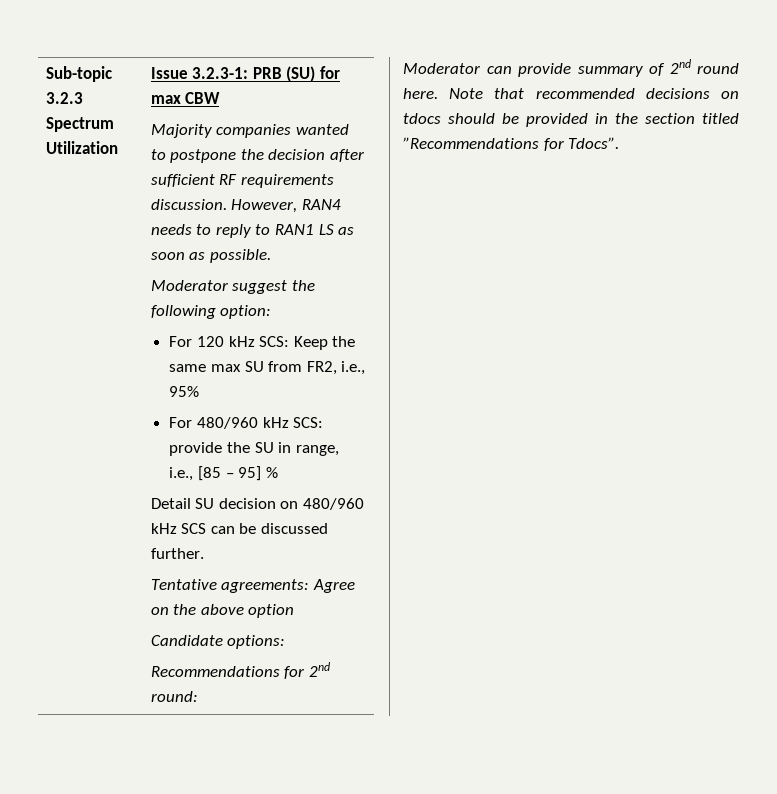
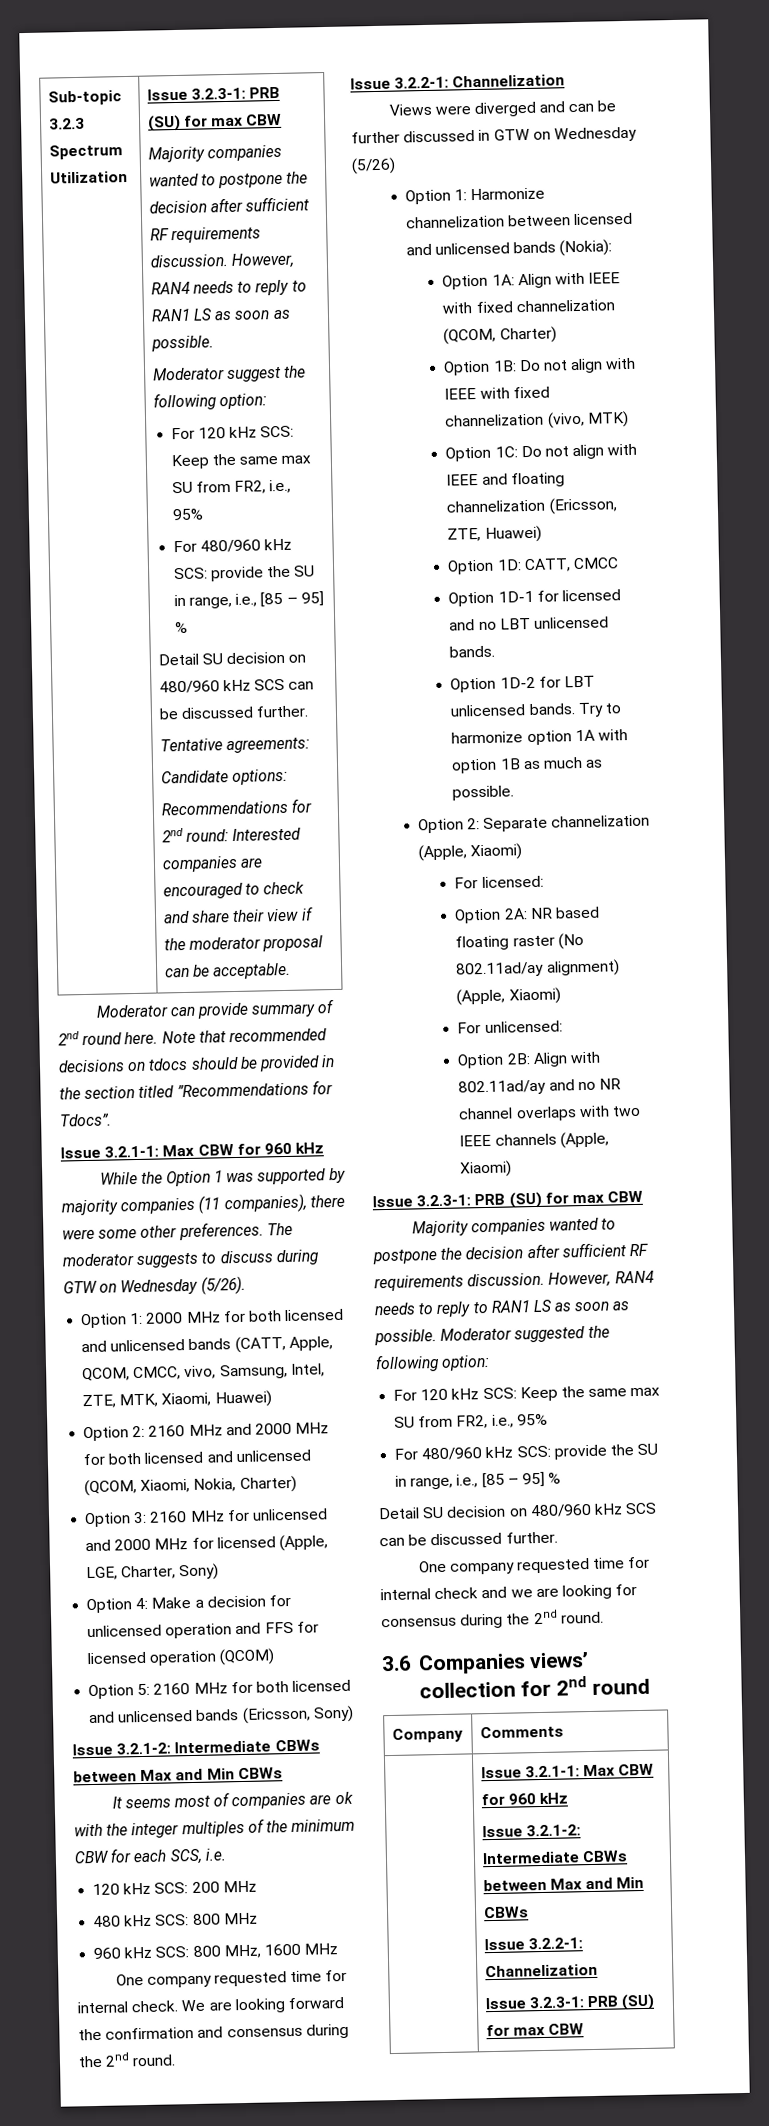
- Tentative agreements: Agree on the above option
+ Tentative agreements:
- Recommendations for 2nd round:
+ Recommendations for 2nd round: Interested companies are encouraged to check and share their view if the moderator proposal can be acceptable.
  Note that recommended decisions on tdocs should be provided in the section titled ”Recommendations for Tdocs”.
+ Issue 3.2.1-1: Max CBW for 960 kHz
+ While the Option 1 was supported by majority companies (11 companies), there were some other preferences. The moderator suggests to discuss during GTW on Wednesday (5/26).
+ Option 1: 2000 MHz for both licensed and unlicensed bands (CATT, Apple, QCOM, CMCC, vivo, Samsung, Intel, ZTE, MTK, Xiaomi, Huawei)
+ Option 2: 2160 MHz and 2000 MHz for both licensed and unlicensed (QCOM, Xiaomi, Nokia, Charter)
+ Option 3: 2160 MHz for unlicensed and 2000 MHz for licensed (Apple, LGE, Charter, Sony)
+ Option 4: Make a decision for unlicensed operation and FFS for licensed operation (QCOM)
+ Option 5: 2160 MHz for both licensed and unlicensed bands (Ericsson, Sony)
+ Issue 3.2.1-2: Intermediate CBWs between Max and Min CBWs
+ It seems most of companies are ok with the integer multiples of the minimum CBW for each SCS, i.e.
+ 120 kHz SCS: 200 MHz
+ 480 kHz SCS: 800 MHz
+ 960 kHz SCS: 800 MHz, 1600 MHz
+ One company requested time for internal check. We are looking forward the confirmation and consensus during the 2nd round.
+ Issue 3.2.2-1: Channelization
+ Views were diverged and can be further discussed in GTW on Wednesday (5/26)
+ Option 1: Harmonize channelization between licensed and unlicensed bands (Nokia):
+ Option 1A: Align with IEEE with fixed channelization (QCOM, Charter)
+ Option 1B: Do not align with IEEE with fixed channelization (vivo, MTK)
+ Option 1C: Do not align with IEEE and floating channelization (Ericsson, ZTE, Huawei)
+ Option 1D: CATT, CMCC
+ Option 1D-1 for licensed and no LBT unlicensed bands.
+ Option 1D-2 for LBT unlicensed bands. Try to harmonize option 1A with option 1B as much as possible.
+ Option 2: Separate channelization (Apple, Xiaomi)
+ For licensed:
+ Option 2A: NR based floating raster (No 802.11ad/ay alignment) (Apple, Xiaomi)
+ For unlicensed:
+ Option 2B: Align with 802.11ad/ay and no NR channel overlaps with two IEEE channels (Apple, Xiaomi)
+ Issue 3.2.3-1: PRB (SU) for max CBW
+ Majority companies wanted to postpone the decision after sufficient RF requirements discussion. However, RAN4 needs to reply to RAN1 LS as soon as possible. Moderator suggested the following option:
+ For 120 kHz SCS: Keep the same max SU from FR2, i.e., 95%
+ For 480/960 kHz SCS: provide the SU in range, i.e., [85 – 95] %
+ Detail SU decision on 480/960 kHz SCS can be discussed further.
+ One company requested time for internal check and we are looking for consensus during the 2nd round.
+ 3.6 Companies views’ collection for 2nd round
+ Company | Comments
+ | Issue 3.2.1-1: Max CBW for 960 kHz
+ Issue 3.2.1-2: Intermediate CBWs between Max and Min CBWs
+ Issue 3.2.2-1: Channelization
+ Issue 3.2.3-1: PRB (SU) for max CBW

